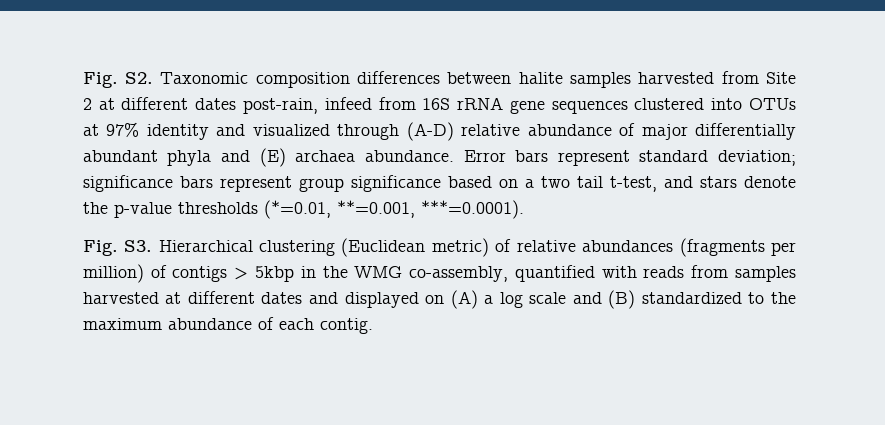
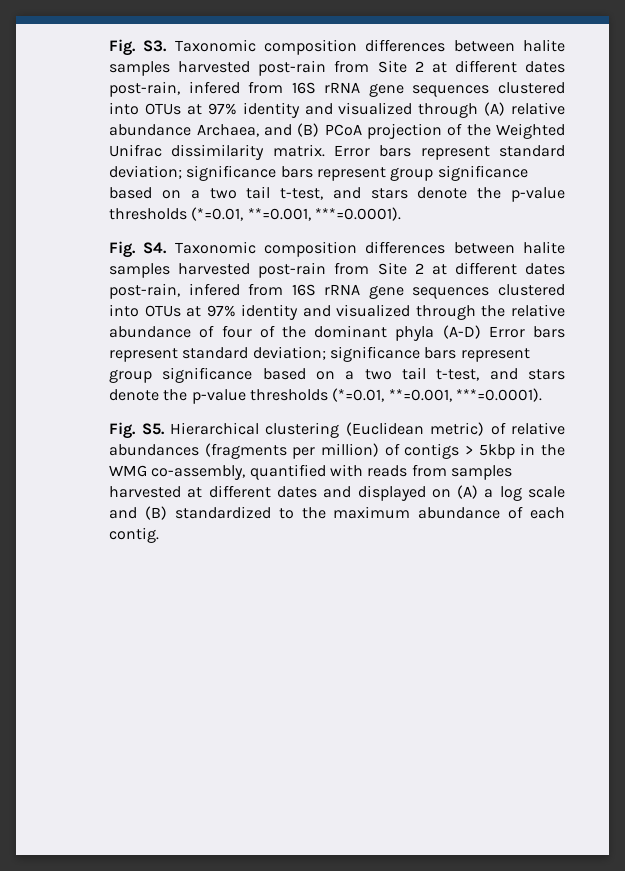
- Fig. S2. Taxonomic composition differences between halite samples harvested from Site 2 at different dates post-rain, infeed from 16S rRNA gene sequences clustered into OTUs at 97% identity and visualized through (A-D) relative abundance of major differentially abundant phyla and (E) archaea abundance.
+ Fig. S3. Taxonomic composition differences between halite samples harvested post-rain from Site 2 at different dates post-rain, infered from 16S rRNA gene sequences clustered into OTUs at 97% identity and visualized through (A) relative abundance Archaea, and (B) PCoA projection of the Weighted Unifrac dissimilarity matrix.
- Fig. S3. Hierarchical clustering (Euclidean metric) of relative abundances (fragments per million) of contigs > 5kbp in the WMG co-assembly, quantified with reads from samples harvested at different dates and displayed on (A) a log scale and (B) standardized to the maximum abundance of each contig.
+ Fig. S4. Taxonomic composition differences between halite samples harvested post-rain from Site 2 at different dates post-rain, infered from 16S rRNA gene sequences clustered into OTUs at 97% identity and visualized through the relative abundance of four of the dominant phyla (A-D) Error bars represent standard deviation; significance bars represent group significance based on a two tail t-test, and stars denote the p-value thresholds (*=0.01, **=0.001, ***=0.0001).
+ Fig. S5. Hierarchical clustering (Euclidean metric) of relative abundances (fragments per million) of contigs > 5kbp in the WMG co-assembly, quantified with reads from samples harvested at different dates and displayed on (A) a log scale and (B) standardized to the maximum abundance of each contig.

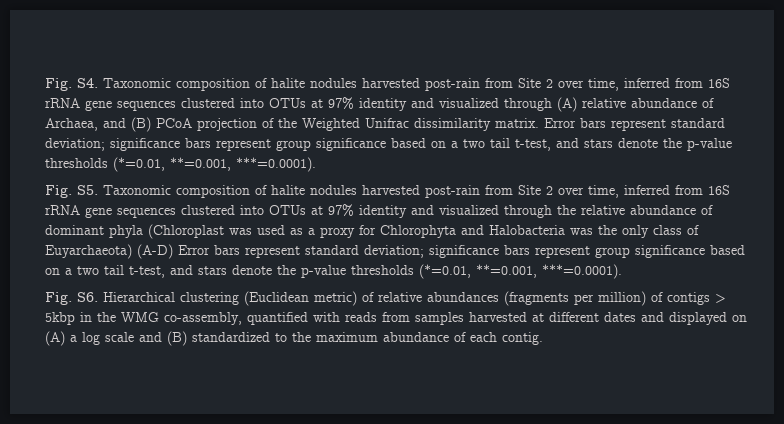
- Fig. S3. Taxonomic composition differences between halite samples harvested post-rain from Site 2 at different dates post-rain, infered from 16S rRNA gene sequences clustered into OTUs at 97% identity and visualized through (A) relative abundance Archaea, and (B) PCoA projection of the Weighted Unifrac dissimilarity matrix.
+ Fig. S4. Taxonomic composition of halite nodules harvested post-rain from Site 2 over time, inferred from 16S rRNA gene sequences clustered into OTUs at 97% identity and visualized through (A) relative abundance of Archaea, and (B) PCoA projection of the Weighted Unifrac dissimilarity matrix.
- Fig. S4. Taxonomic composition differences between halite samples harvested post-rain from Site 2 at different dates post-rain, infered from 16S rRNA gene sequences clustered into OTUs at 97% identity and visualized through the relative abundance of four of the dominant phyla (A-D) Error bars represent standard deviation; significance bars represent group significance based on a two tail t-test, and stars denote the p-value thresholds (*=0.01, **=0.001, ***=0.0001).
+ Fig. S5. Taxonomic composition of halite nodules harvested post-rain from Site 2 over time, inferred from 16S rRNA gene sequences clustered into OTUs at 97% identity and visualized through the relative abundance of dominant phyla (Chloroplast was used as a proxy for Chlorophyta and Halobacteria was the only class of Euyarchaeota) (A-D) Error bars represent standard deviation; significance bars represent group significance based on a two tail t-test, and stars denote the p-value thresholds (*=0.01, **=0.001, ***=0.0001).
- Fig. S5. Hierarchical clustering (Euclidean metric) of relative abundances (fragments per million) of contigs > 5kbp in the WMG co-assembly, quantified with reads from samples harvested at different dates and displayed on (A) a log scale and (B) standardized to the maximum abundance of each contig.
+ Fig. S6. Hierarchical clustering (Euclidean metric) of relative abundances (fragments per million) of contigs > 5kbp in the WMG co-assembly, quantified with reads from samples harvested at different dates and displayed on (A) a log scale and (B) standardized to the maximum abundance of each contig.

